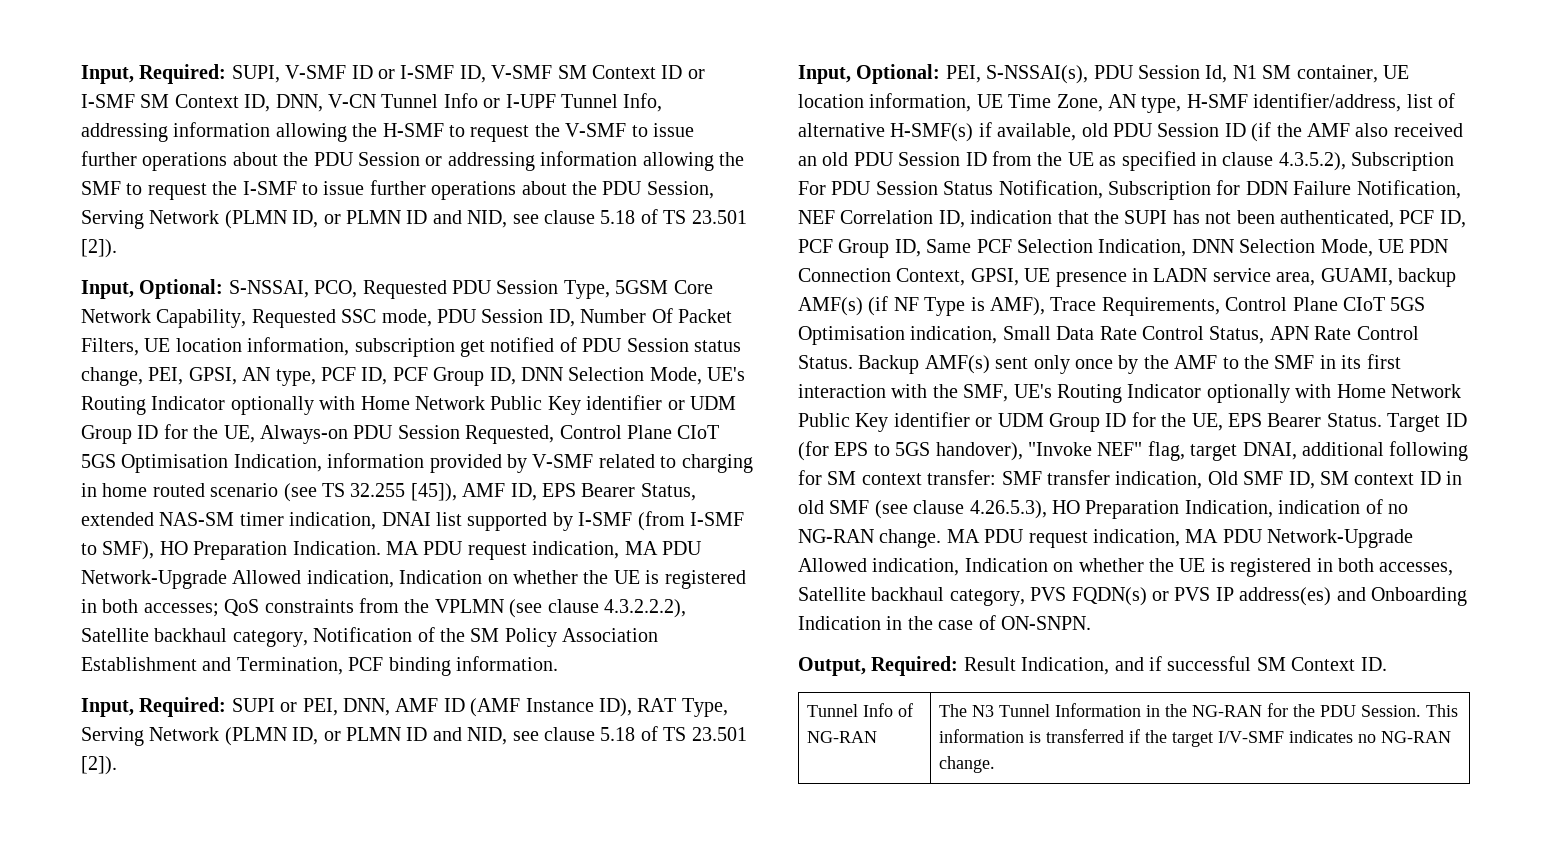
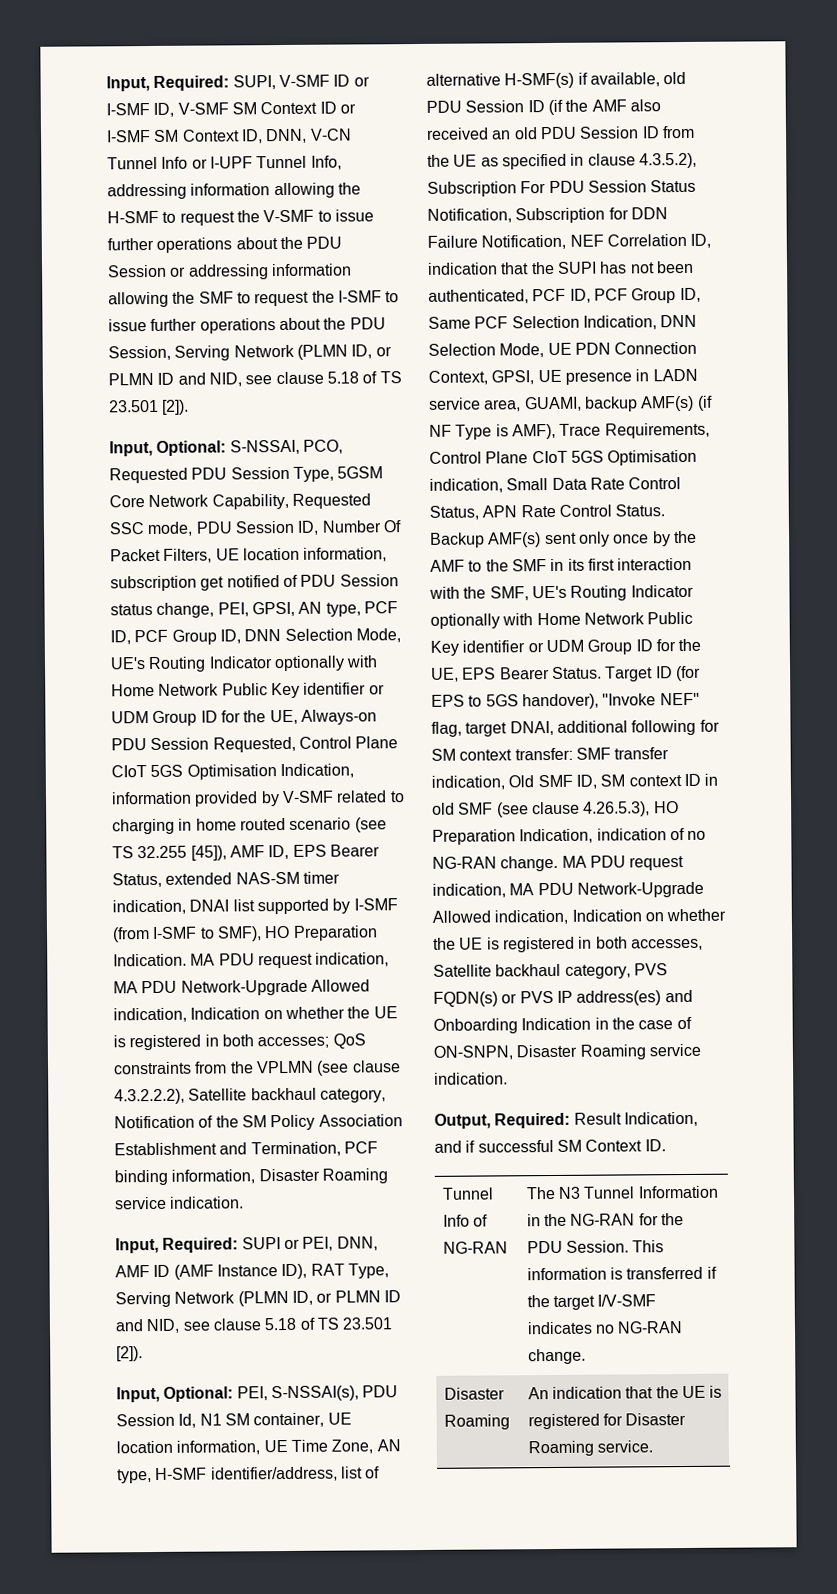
- MA PDU request indication, MA PDU Network-Upgrade Allowed indication, Indication on whether the UE is registered in both accesses; QoS constraints from the VPLMN (see clause 4.3.2.2.2), Satellite backhaul category, Notification of the SM Policy Association Establishment and Termination, PCF binding information.
+ MA PDU request indication, MA PDU Network-Upgrade Allowed indication, Indication on whether the UE is registered in both accesses; QoS constraints from the VPLMN (see clause 4.3.2.2.2), Satellite backhaul category, Notification of the SM Policy Association Establishment and Termination, PCF binding information, Disaster Roaming service indication.
- MA PDU request indication, MA PDU Network-Upgrade Allowed indication, Indication on whether the UE is registered in both accesses, Satellite backhaul category, PVS FQDN(s) or PVS IP address(es) and Onboarding Indication in the case of ON-SNPN.
+ MA PDU request indication, MA PDU Network-Upgrade Allowed indication, Indication on whether the UE is registered in both accesses, Satellite backhaul category, PVS FQDN(s) or PVS IP address(es) and Onboarding Indication in the case of ON-SNPN, Disaster Roaming service indication.
+ Disaster Roaming | An indication that the UE is registered for Disaster Roaming service.

